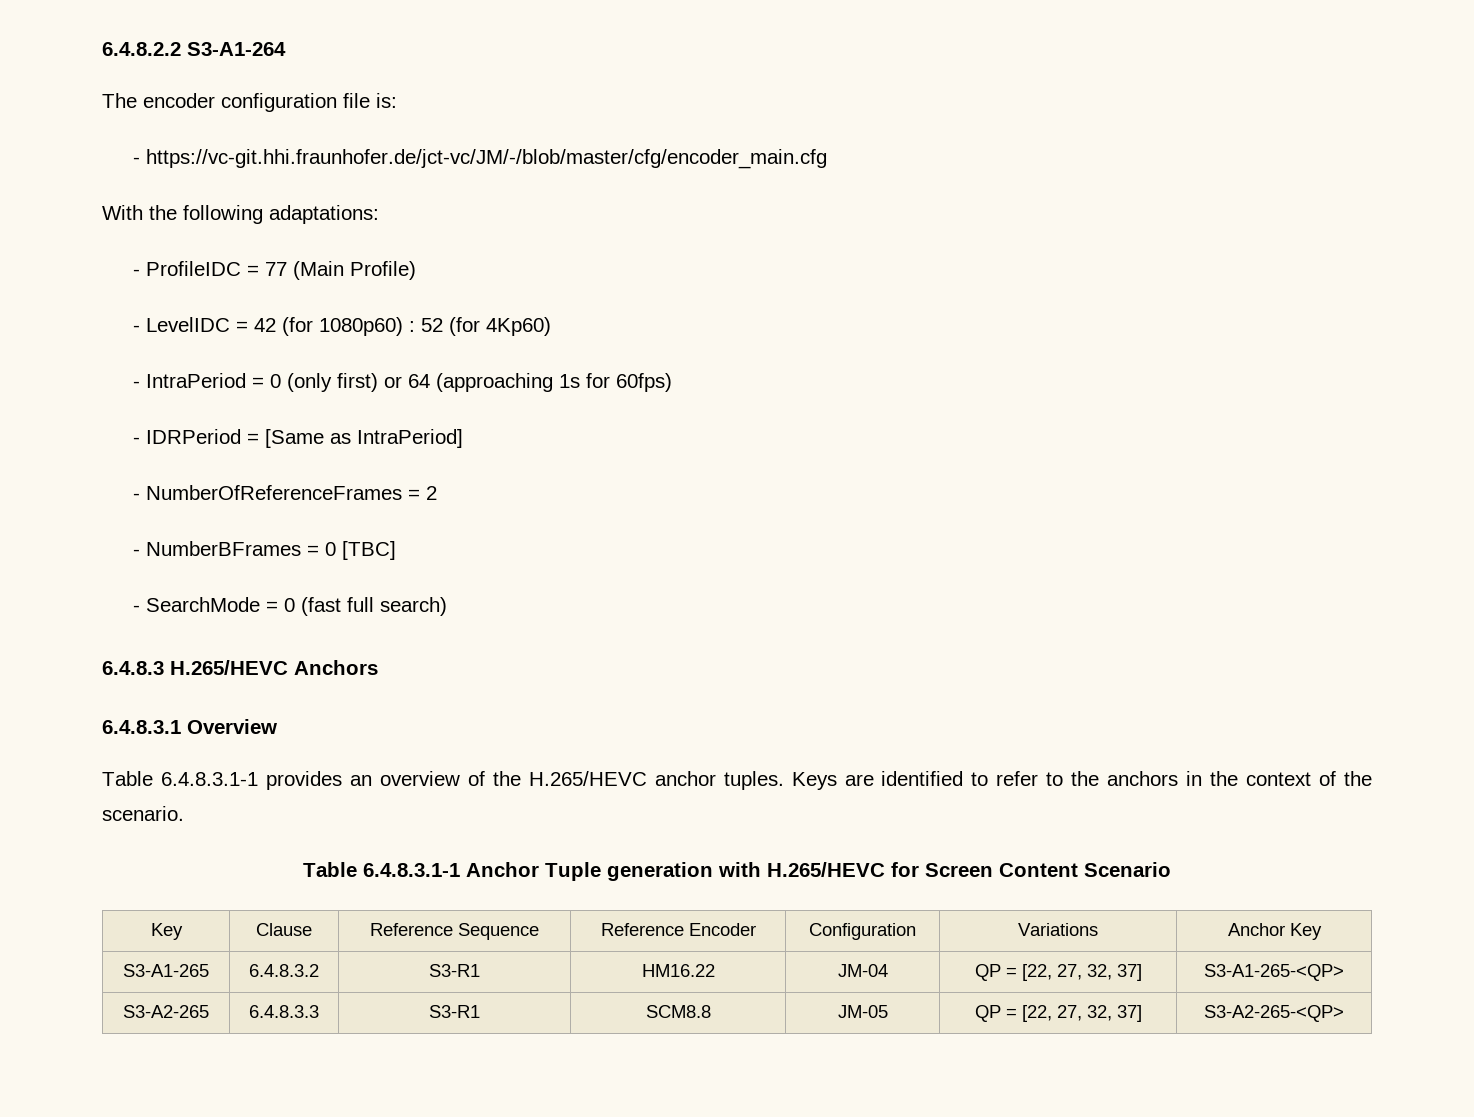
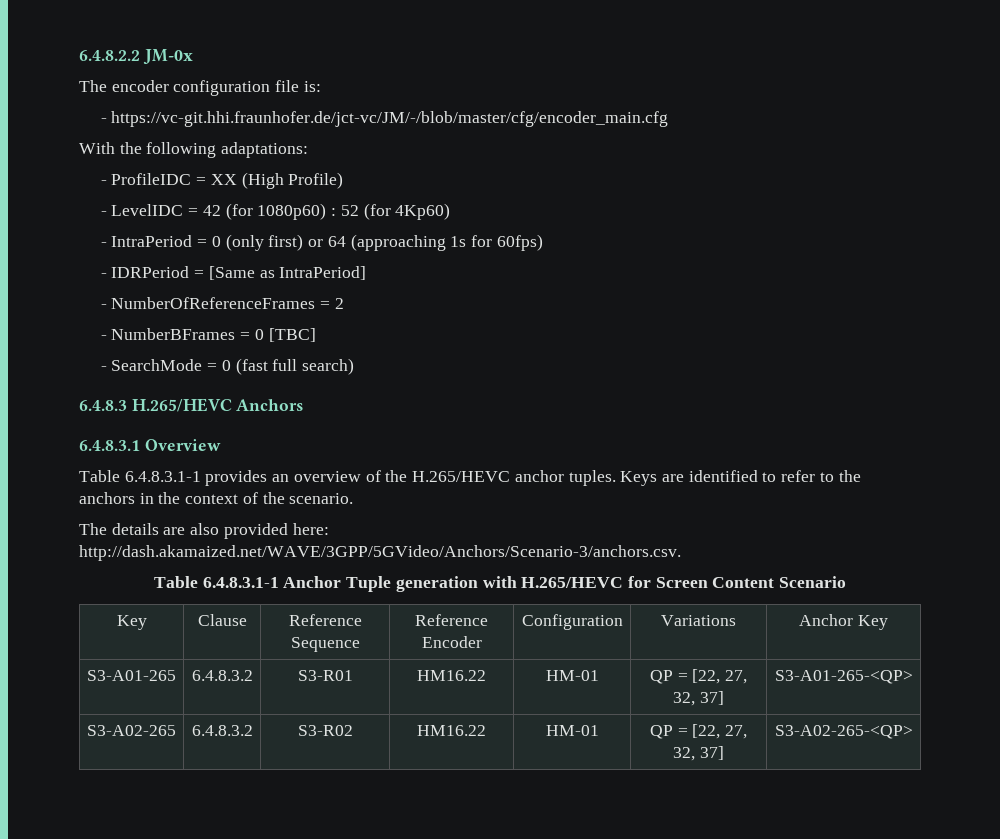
- 6.4.8.2.2 S3-A1-264
+ 6.4.8.2.2 JM-0x
- - ProfileIDC = 77 (Main Profile)
+ - ProfileIDC = XX (High Profile)
+ The details are also provided here: http://dash.akamaized.net/WAVE/3GPP/5GVideo/Anchors/Scenario-3/anchors.csv.
- S3-A1-265 | 6.4.8.3.2 | S3-R1 | HM16.22 | JM-04 | QP = [22, 27, 32, 37] | S3-A1-265-<QP>
- S3-A2-265 | 6.4.8.3.3 | S3-R1 | SCM8.8 | JM-05 | QP = [22, 27, 32, 37] | S3-A2-265-<QP>
+ S3-A01-265 | 6.4.8.3.2 | S3-R01 | HM16.22 | HM-01 | QP = [22, 27, 32, 37] | S3-A01-265-<QP>
+ S3-A02-265 | 6.4.8.3.2 | S3-R02 | HM16.22 | HM-01 | QP = [22, 27, 32, 37] | S3-A02-265-<QP>

